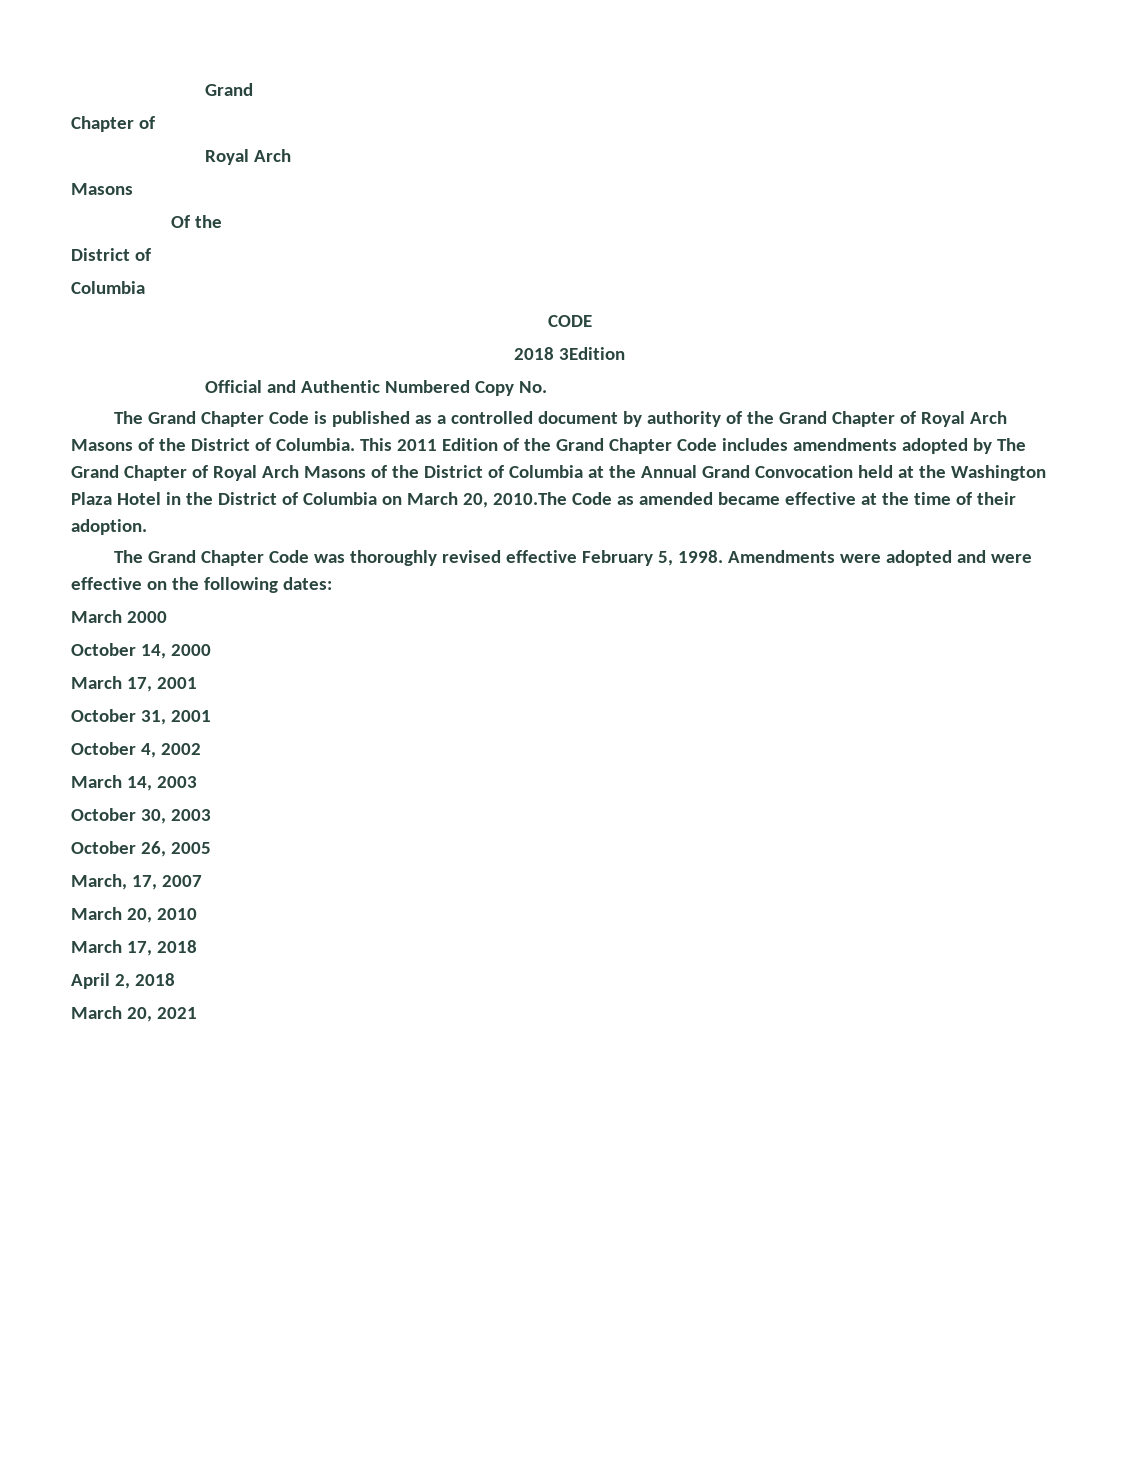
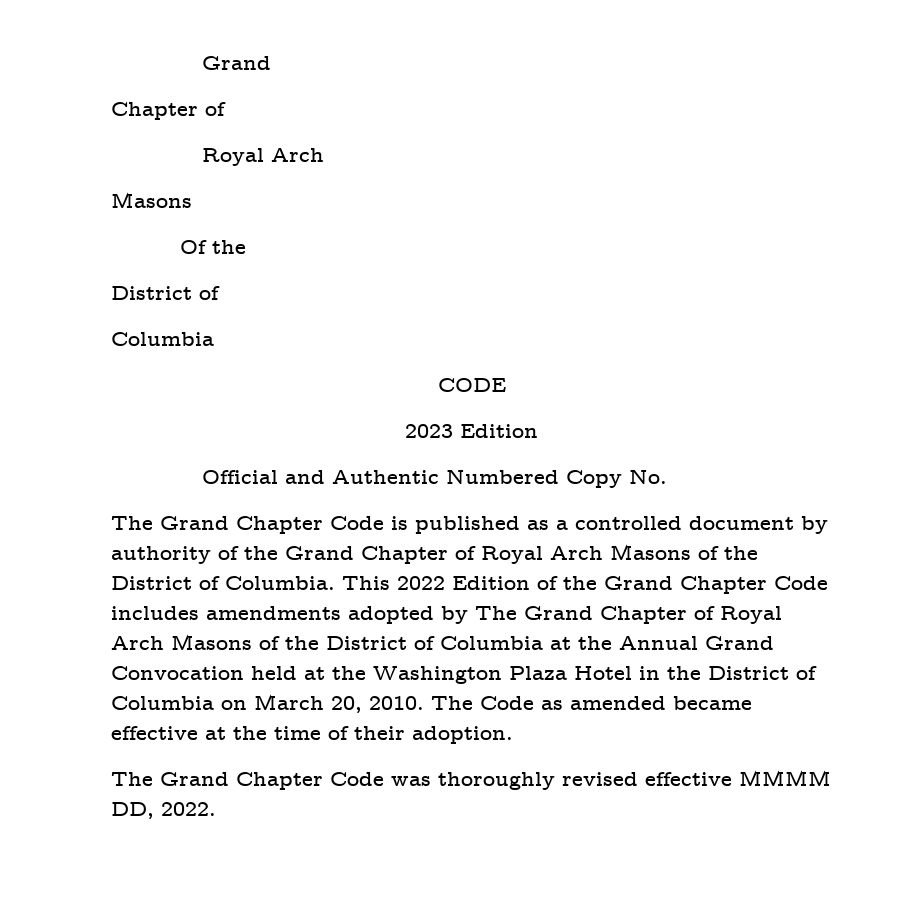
- 2018 3Edition
+ 2023 Edition
- This 2011 Edition of the Grand Chapter Code includes amendments adopted by The Grand Chapter of Royal Arch Masons of the District of Columbia at the Annual Grand Convocation held at the Washington Plaza Hotel in the District of Columbia on March 20, 2010.The Code as amended became effective at the time of their adoption.
+ This 2022 Edition of the Grand Chapter Code includes amendments adopted by The Grand Chapter of Royal Arch Masons of the District of Columbia at the Annual Grand Convocation held at the Washington Plaza Hotel in the District of Columbia on March 20, 2010. The Code as amended became effective at the time of their adoption.
- The Grand Chapter Code was thoroughly revised effective February 5, 1998. Amendments were adopted and were effective on the following dates:
- March 2000
- October 14, 2000
- March 17, 2001
- October 31, 2001
- October 4, 2002
- March 14, 2003
- October 30, 2003
- October 26, 2005
- March, 17, 2007
- March 20, 2010
- March 17, 2018
- April 2, 2018
- March 20, 2021
+ The Grand Chapter Code was thoroughly revised effective MMMM DD, 2022.

